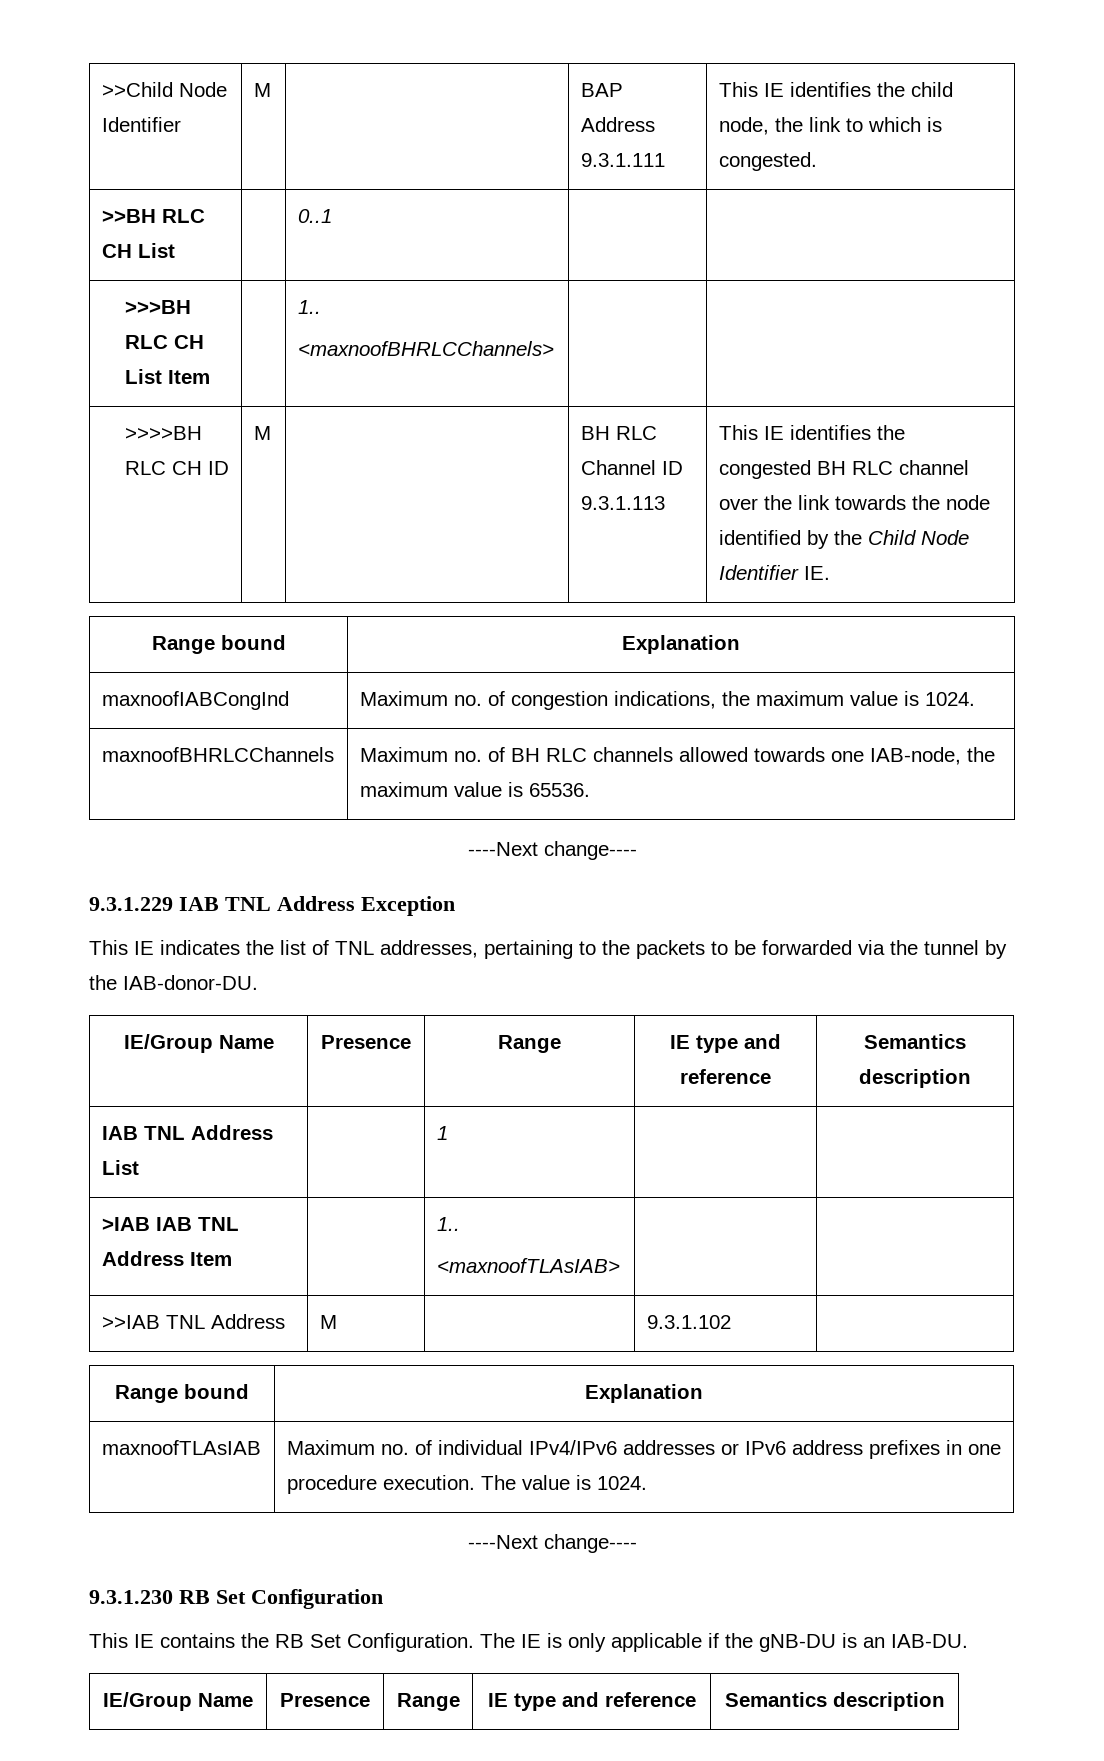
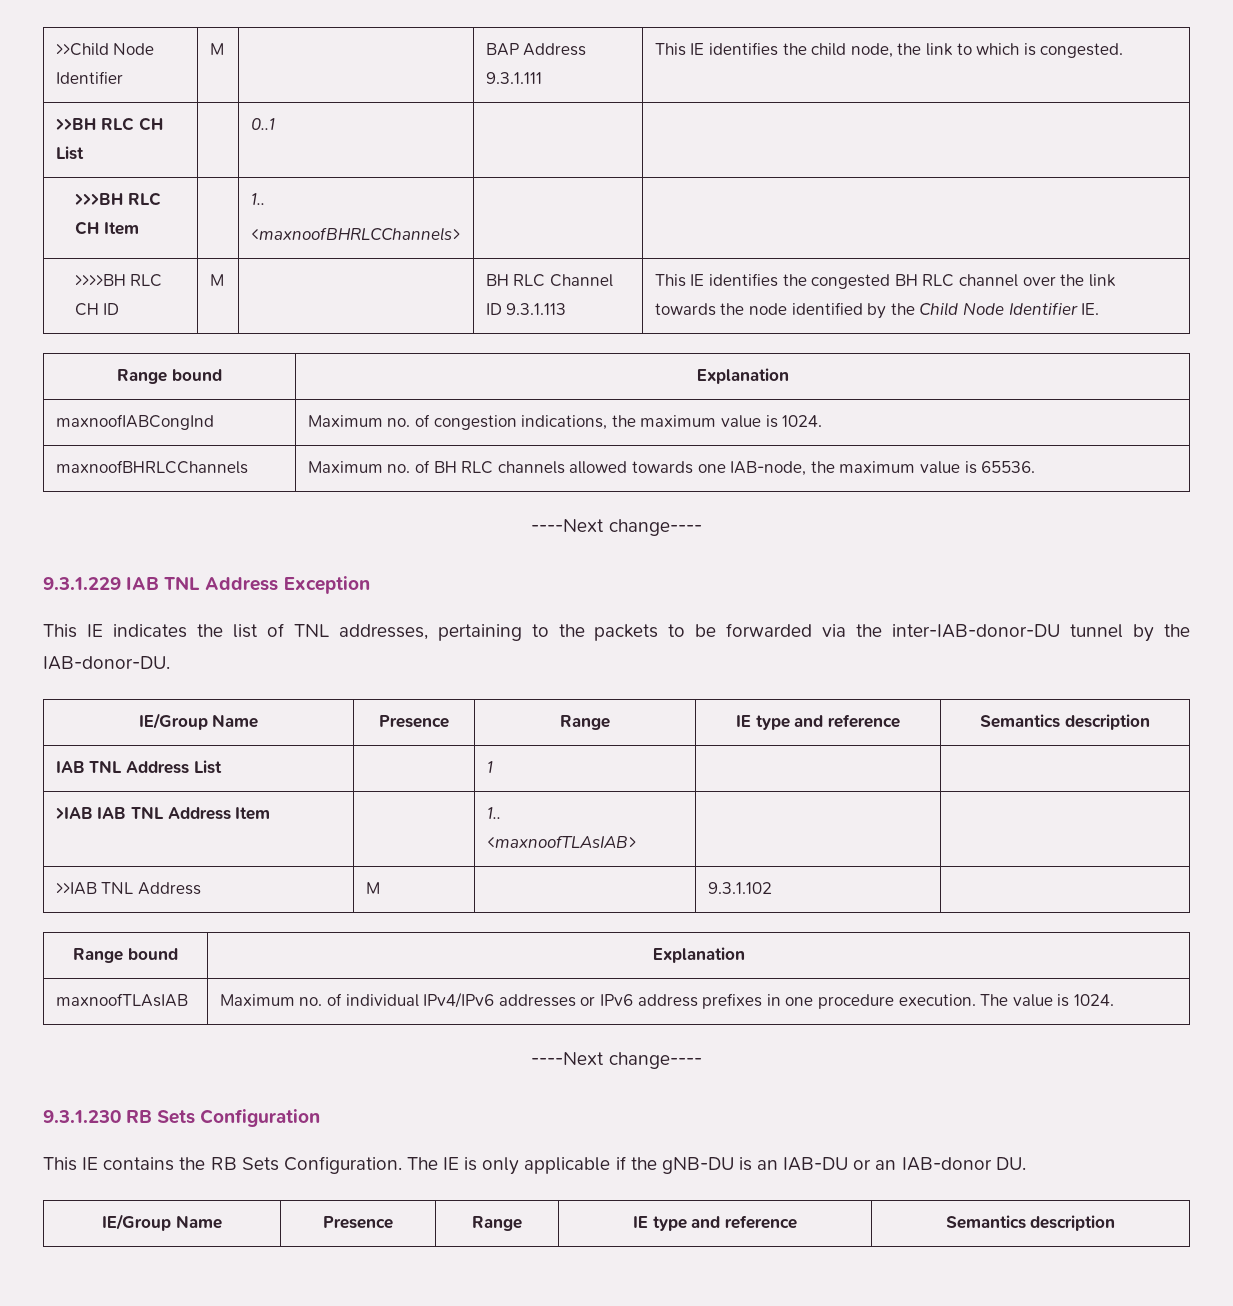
- >>>BH RLC CH List Item | | 1..
+ >>>BH RLC CH Item | | 1..
- This IE indicates the list of TNL addresses, pertaining to the packets to be forwarded via the tunnel by the IAB-donor-DU.
+ This IE indicates the list of TNL addresses, pertaining to the packets to be forwarded via the inter-IAB-donor-DU tunnel by the IAB-donor-DU.
- 9.3.1.230 RB Set Configuration
+ 9.3.1.230 RB Sets Configuration
- This IE contains the RB Set Configuration.
+ This IE contains the RB Sets Configuration.
- The IE is only applicable if the gNB-DU is an IAB-DU.
+ The IE is only applicable if the gNB-DU is an IAB-DU or an IAB-donor DU.

